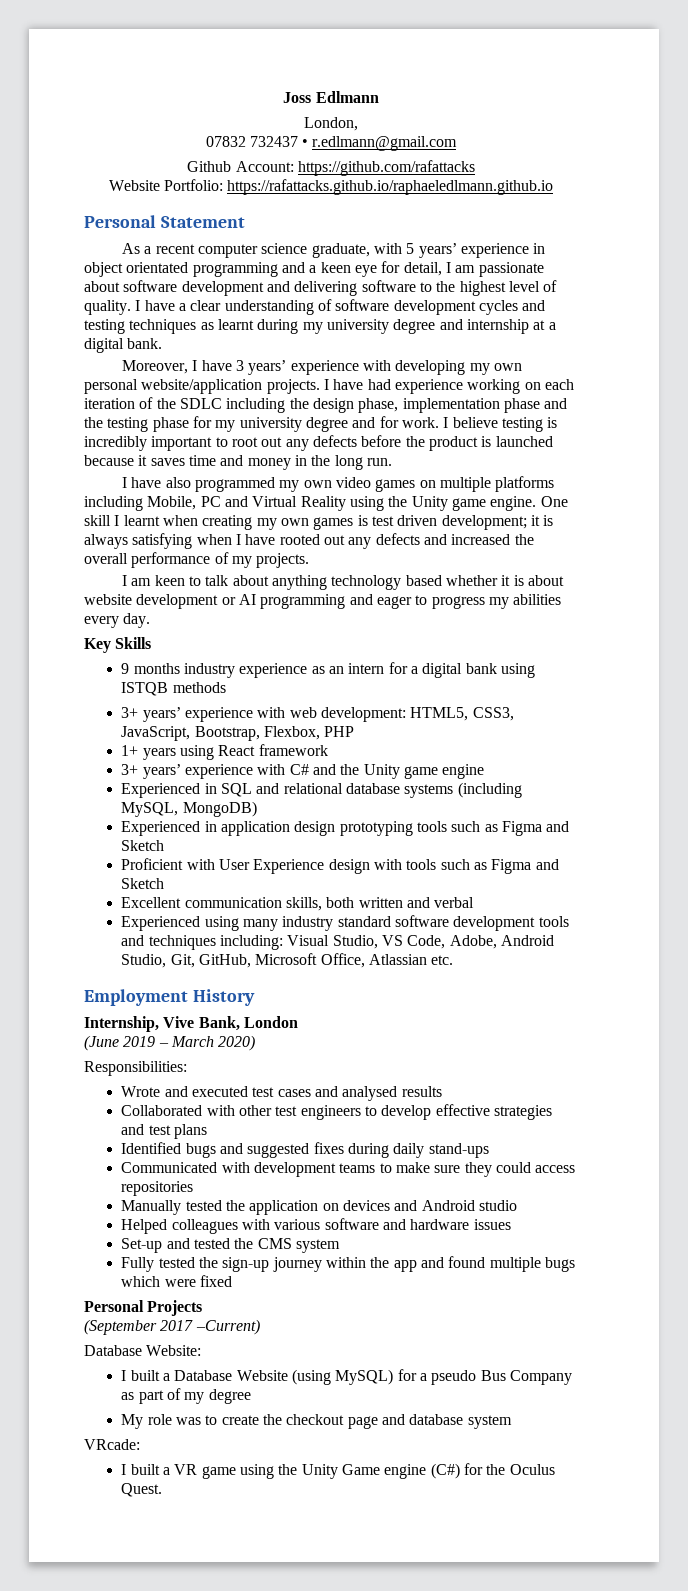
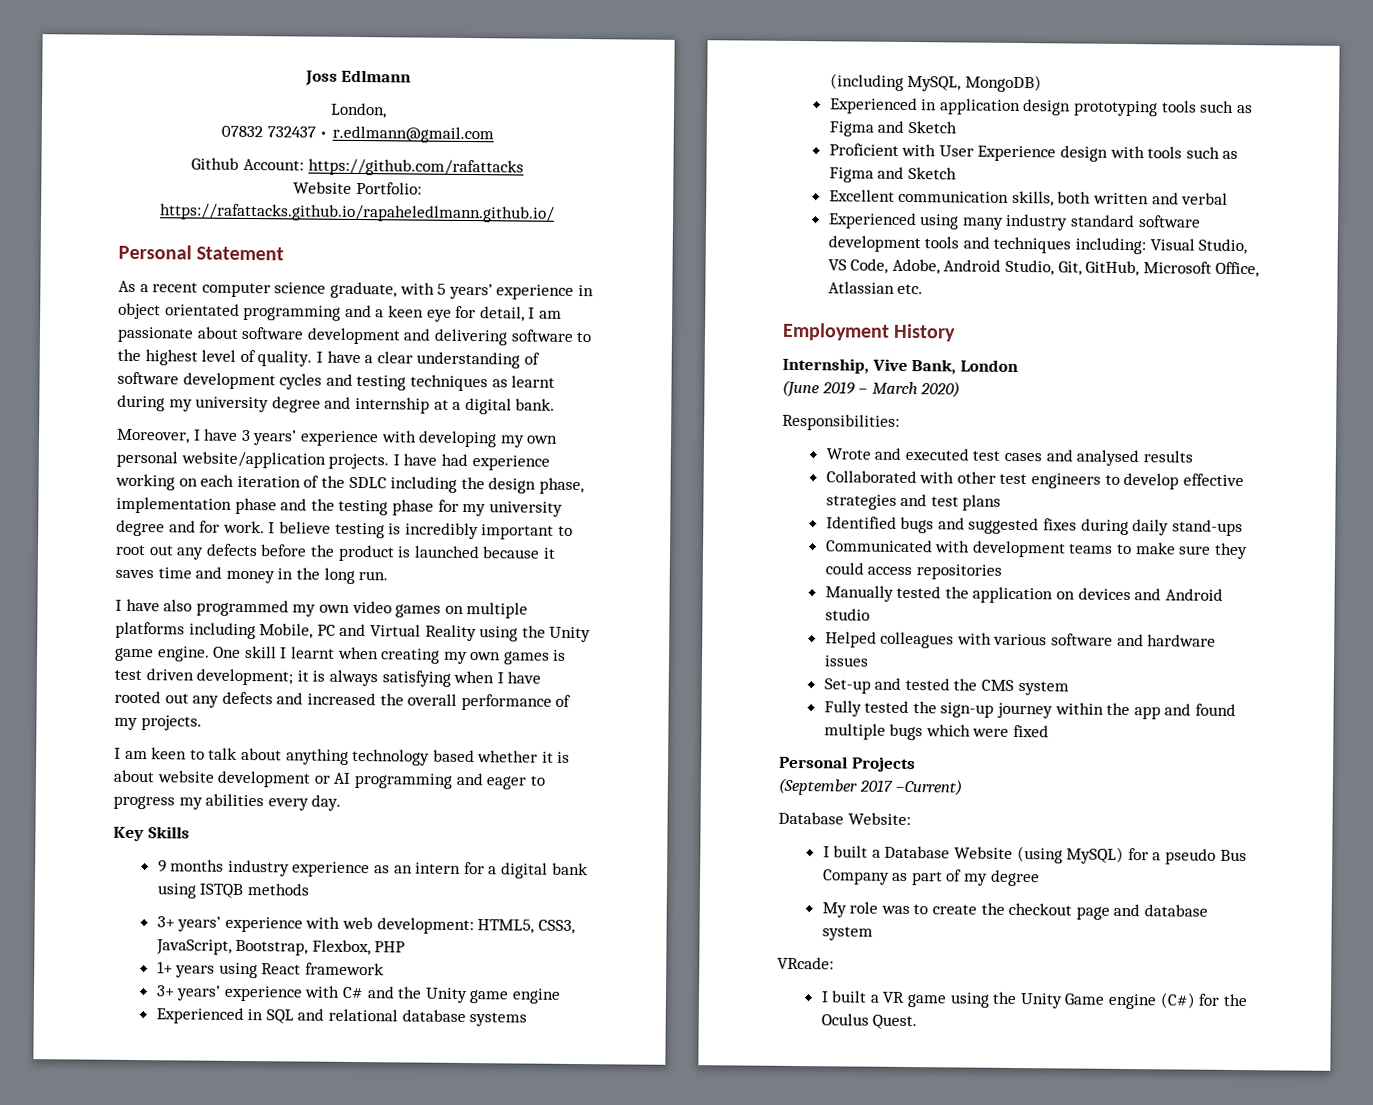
- Website Portfolio: https://rafattacks.github.io/raphaeledlmann.github.io
+ Website Portfolio: https://rafattacks.github.io/rapaheledlmann.github.io/

